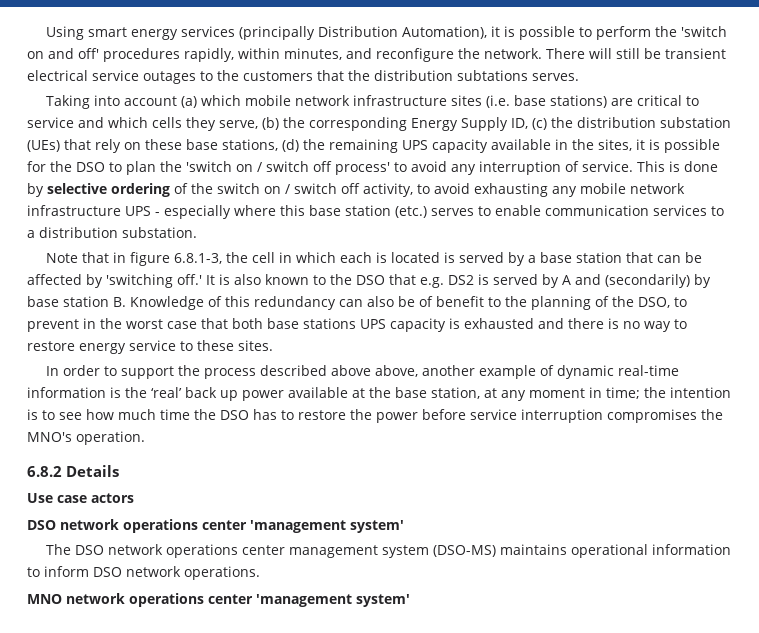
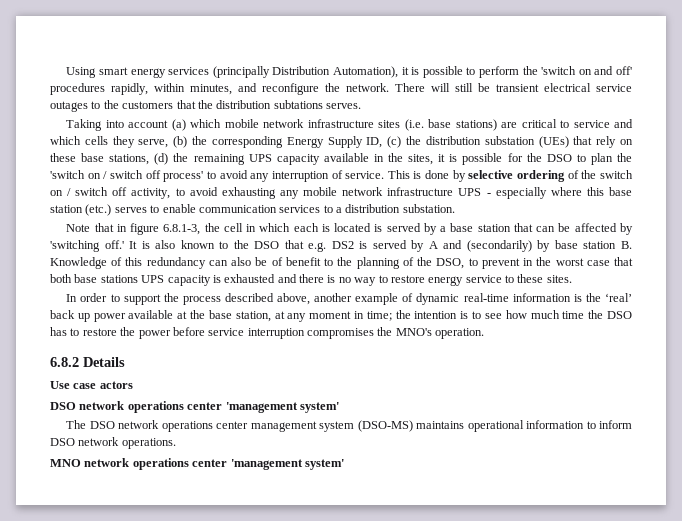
- In order to support the process described above above, another example of dynamic real-time information is the ‘real’ back up power available at the base station, at any moment in time; the intention is to see how much time the DSO has to restore the power before service interruption compromises the MNO's operation.
+ In order to support the process described above, another example of dynamic real-time information is the ‘real’ back up power available at the base station, at any moment in time; the intention is to see how much time the DSO has to restore the power before service interruption compromises the MNO's operation.

